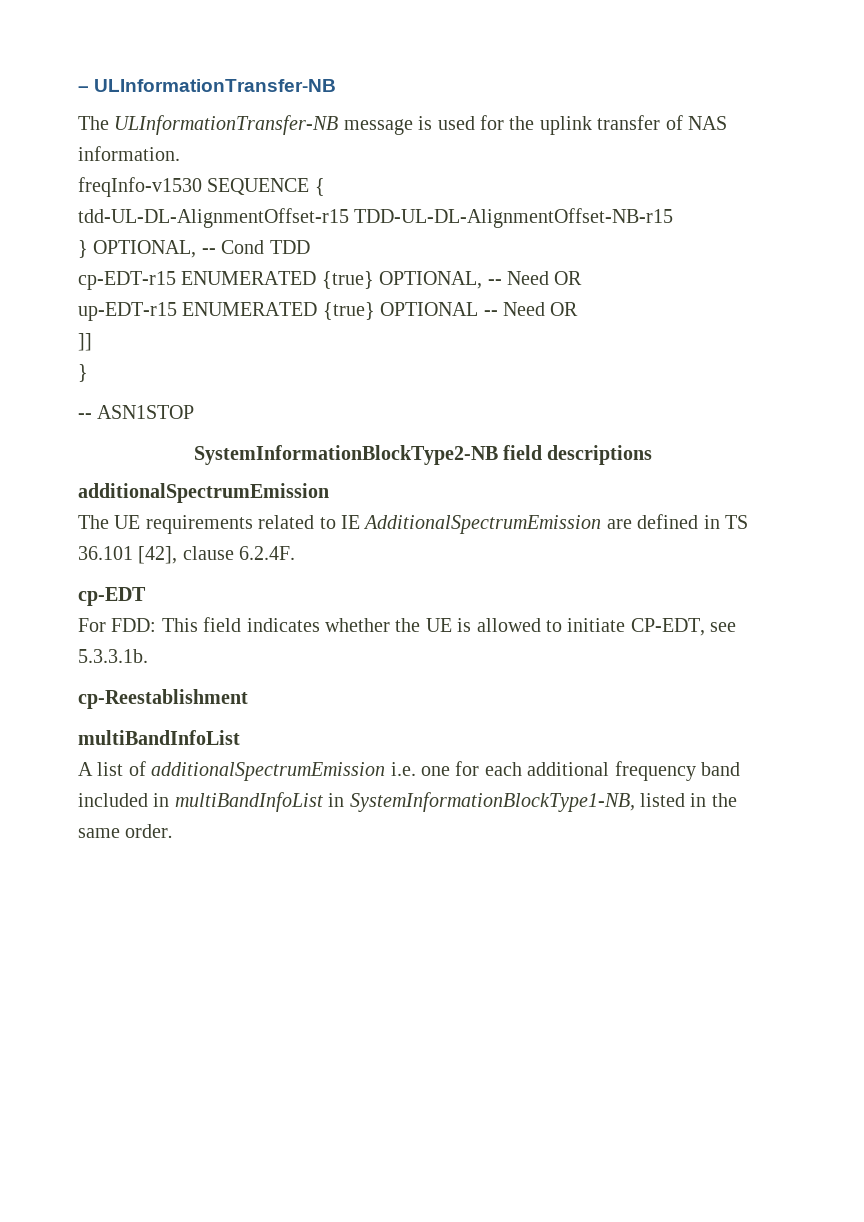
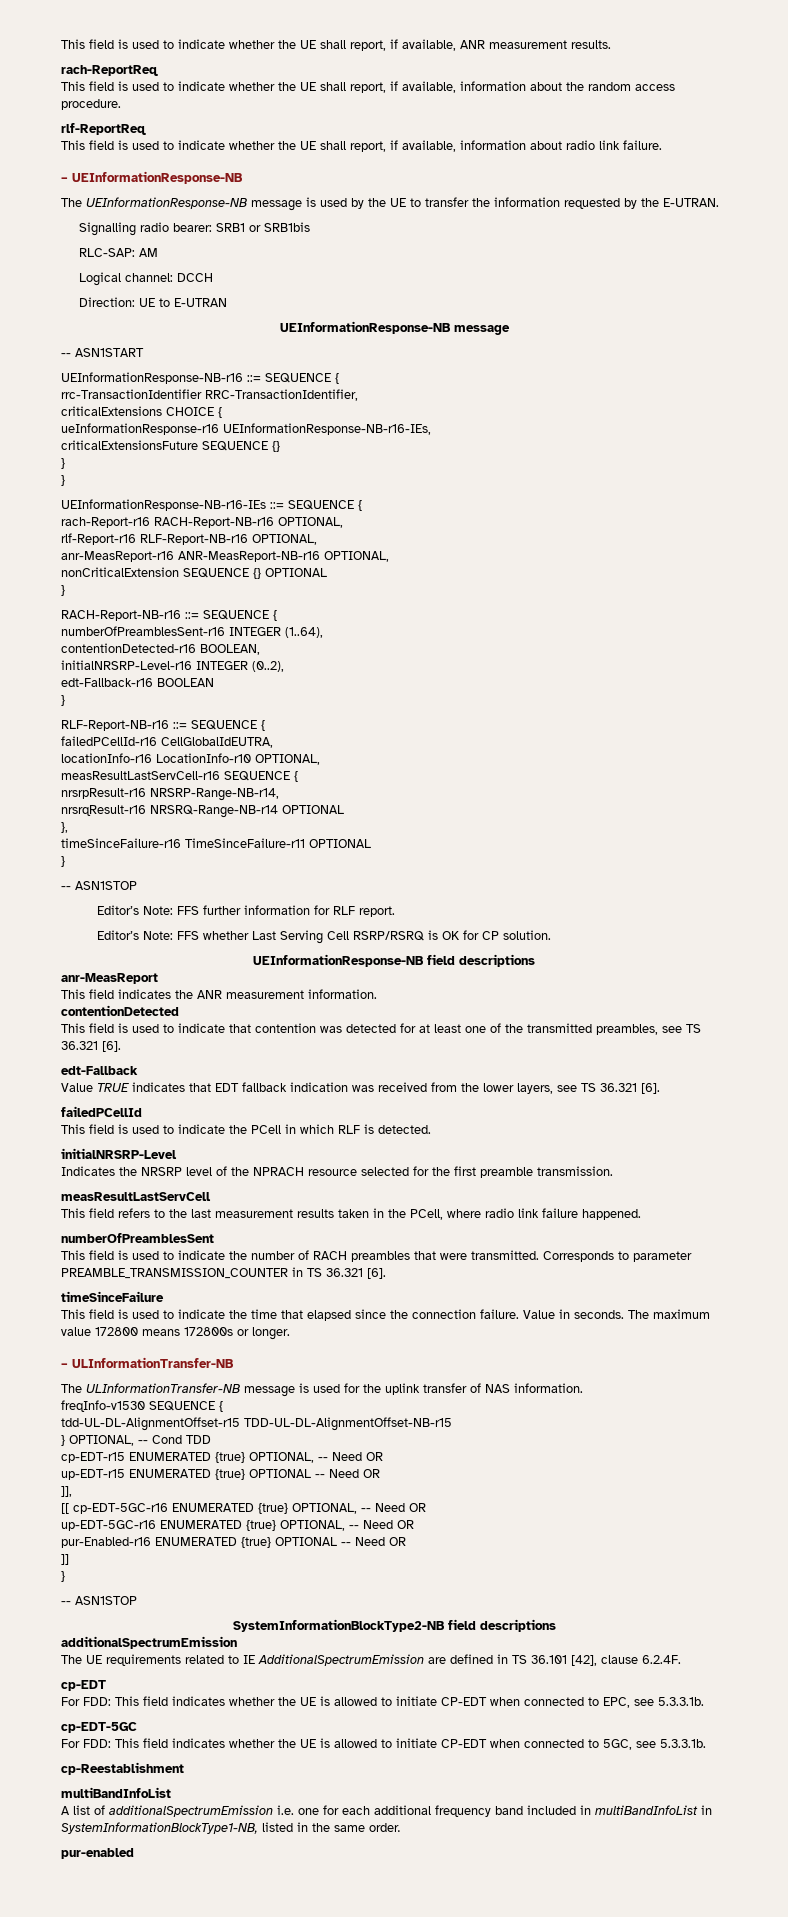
+ This field is used to indicate whether the UE shall report, if available, ANR measurement results.
+ rach-ReportReq
+ This field is used to indicate whether the UE shall report, if available, information about the random access procedure.
+ rlf-ReportReq
+ This field is used to indicate whether the UE shall report, if available, information about radio link failure.
+ – UEInformationResponse-NB
+ The UEInformationResponse-NB message is used by the UE to transfer the information requested by the E-UTRAN.
+ Signalling radio bearer: SRB1 or SRB1bis
+ RLC-SAP: AM
+ Logical channel: DCCH
+ Direction: UE to E-UTRAN
+ UEInformationResponse-NB message
+ -- ASN1START
+ UEInformationResponse-NB-r16 ::= SEQUENCE {
+ rrc-TransactionIdentifier RRC-TransactionIdentifier,
+ criticalExtensions CHOICE {
+ ueInformationResponse-r16 UEInformationResponse-NB-r16-IEs,
+ criticalExtensionsFuture SEQUENCE {}
+ }
+ }
+ UEInformationResponse-NB-r16-IEs ::= SEQUENCE {
+ rach-Report-r16 RACH-Report-NB-r16 OPTIONAL,
+ rlf-Report-r16 RLF-Report-NB-r16 OPTIONAL,
+ anr-MeasReport-r16 ANR-MeasReport-NB-r16 OPTIONAL,
+ nonCriticalExtension SEQUENCE {} OPTIONAL
+ }
+ RACH-Report-NB-r16 ::= SEQUENCE {
+ numberOfPreamblesSent-r16 INTEGER (1..64),
+ contentionDetected-r16 BOOLEAN,
+ initialNRSRP-Level-r16 INTEGER (0..2),
+ edt-Fallback-r16 BOOLEAN
+ }
+ RLF-Report-NB-r16 ::= SEQUENCE {
+ failedPCellId-r16 CellGlobalIdEUTRA,
+ locationInfo-r16 LocationInfo-r10 OPTIONAL,
+ measResultLastServCell-r16 SEQUENCE {
+ nrsrpResult-r16 NRSRP-Range-NB-r14,
+ nrsrqResult-r16 NRSRQ-Range-NB-r14 OPTIONAL
+ },
+ timeSinceFailure-r16 TimeSinceFailure-r11 OPTIONAL
+ }
+ -- ASN1STOP
+ Editor’s Note: FFS further information for RLF report.
+ Editor’s Note: FFS whether Last Serving Cell RSRP/RSRQ is OK for CP solution.
+ UEInformationResponse-NB field descriptions
+ anr-MeasReport
+ This field indicates the ANR measurement information.
+ contentionDetected
+ This field is used to indicate that contention was detected for at least one of the transmitted preambles, see TS 36.321 [6].
+ edt-Fallback
+ Value TRUE indicates that EDT fallback indication was received from the lower layers, see TS 36.321 [6].
+ failedPCellId
+ This field is used to indicate the PCell in which RLF is detected.
+ initialNRSRP-Level
+ Indicates the NRSRP level of the NPRACH resource selected for the first preamble transmission.
+ measResultLastServCell
+ This field refers to the last measurement results taken in the PCell, where radio link failure happened.
+ numberOfPreamblesSent
+ This field is used to indicate the number of RACH preambles that were transmitted. Corresponds to parameter PREAMBLE_TRANSMISSION_COUNTER in TS 36.321 [6].
+ timeSinceFailure
+ This field is used to indicate the time that elapsed since the connection failure. Value in seconds. The maximum value 172800 means 172800s or longer.
+ ]],
+ [[ cp-EDT-5GC-r16 ENUMERATED {true} OPTIONAL, -- Need OR
+ up-EDT-5GC-r16 ENUMERATED {true} OPTIONAL, -- Need OR
+ pur-Enabled-r16 ENUMERATED {true} OPTIONAL -- Need OR
- For FDD: This field indicates whether the UE is allowed to initiate CP-EDT, see 5.3.3.1b.
+ For FDD: This field indicates whether the UE is allowed to initiate CP-EDT when connected to EPC, see 5.3.3.1b.
+ cp-EDT-5GC
+ For FDD: This field indicates whether the UE is allowed to initiate CP-EDT when connected to 5GC, see 5.3.3.1b.
+ pur-enabled

